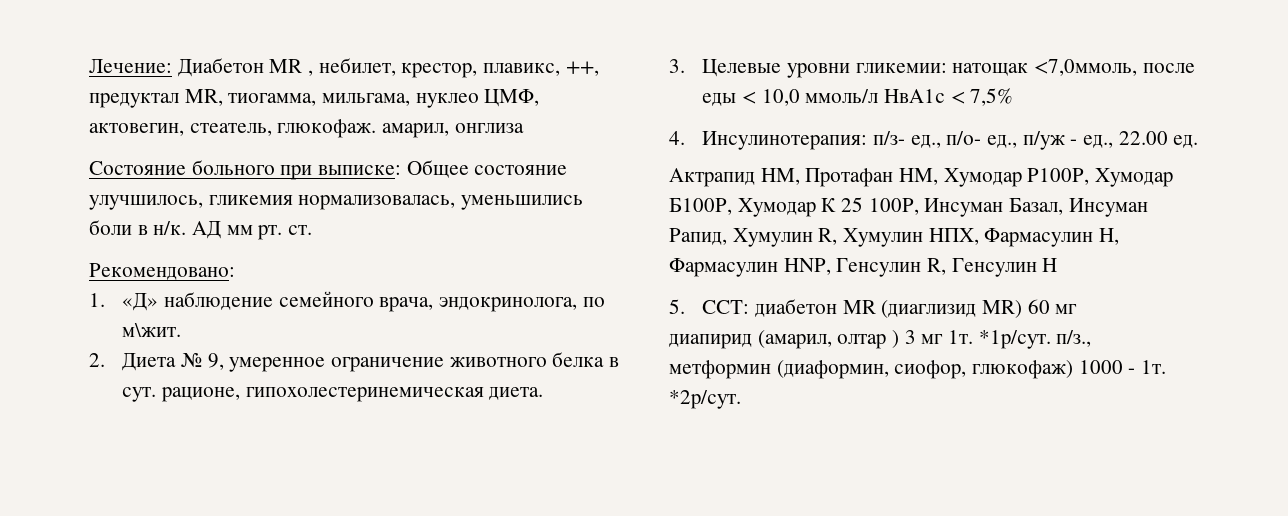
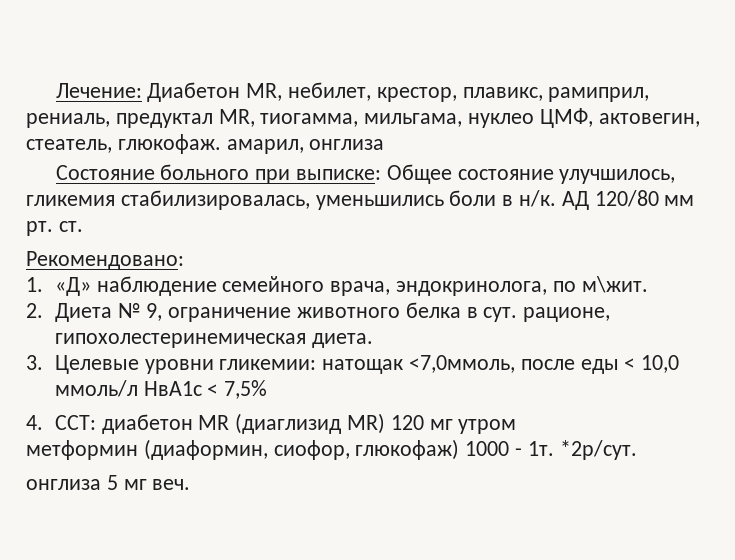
- Лечение: Диабетон MR , небилет, крестор, плавикс, ++, предуктал MR, тиогамма, мильгама, нуклео ЦМФ, актовегин, стеатель, глюкофаж. амарил, онглиза
+ Лечение: Диабетон MR, небилет, крестор, плавикс, рамиприл, рениаль, предуктал MR, тиогамма, мильгама, нуклео ЦМФ, актовегин, стеатель, глюкофаж. амарил, онглиза
- Состояние больного при выписке: Общее состояние улучшилось, гликемия нормализовалась, уменьшились боли в н/к.
+ Состояние больного при выписке: Общее состояние улучшилось, гликемия стабилизировалась, уменьшились боли в н/к.
- АД мм рт. ст.
+ АД 120/80 мм рт. ст.
- 2. Диета № 9, умеренное ограничение животного белка в сут. рационе, гипохолестеринемическая диета.
+ 2. Диета № 9, ограничение животного белка в сут. рационе, гипохолестеринемическая диета.
- 4. Инсулинотерапия: п/з- ед., п/о- ед., п/уж - ед., 22.00 ед.
- Актрапид НМ, Протафан НМ, Хумодар Р100Р, Хумодар Б100Р, Хумодар К 25 100Р, Инсуман Базал, Инсуман Рапид, Хумулин R, Хумулин НПХ, Фармасулин Н, Фармасулин НNР, Генсулин R, Генсулин Н
- 5. ССТ: диабетон МR (диаглизид МR) 60 мг
- диапирид (амарил, олтар ) 3 мг 1т. *1р/сут. п/з.,
+ 4. ССТ: диабетон МR (диаглизид МR) 120 мг утром
+ онглиза 5 мг веч.

